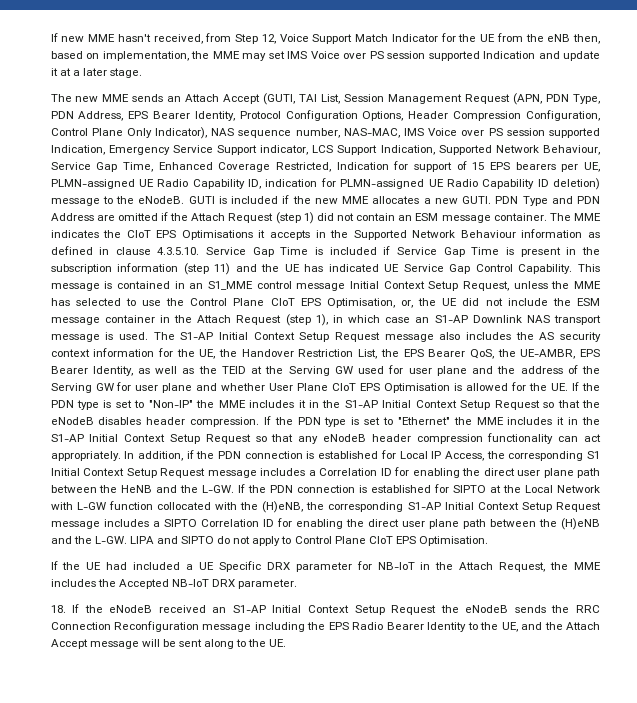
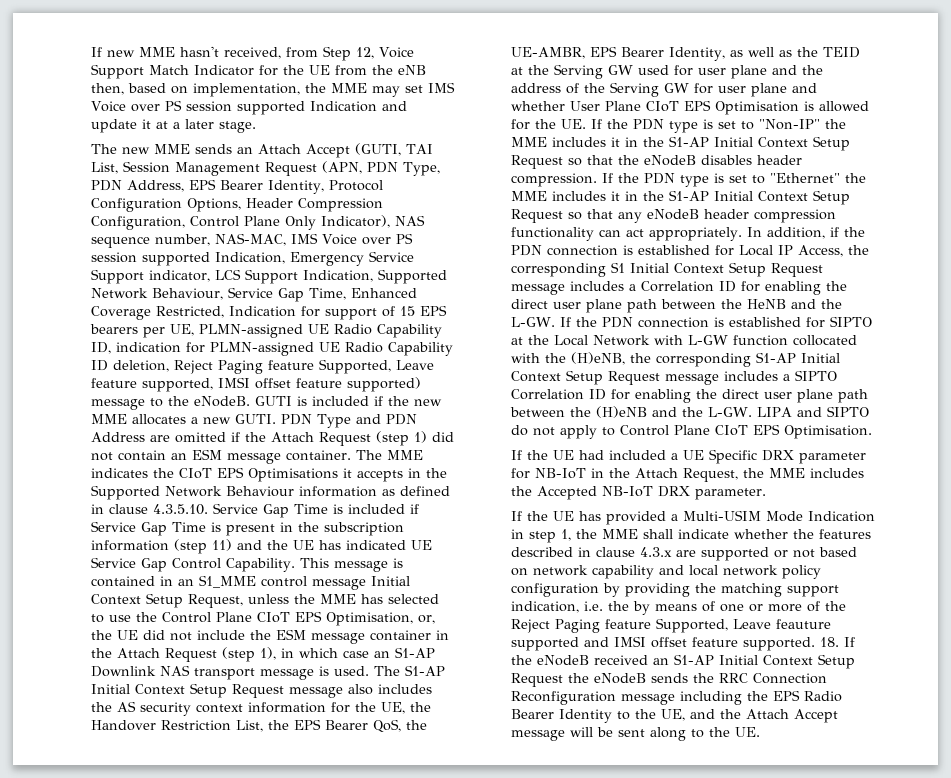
- The new MME sends an Attach Accept (GUTI, TAI List, Session Management Request (APN, PDN Type, PDN Address, EPS Bearer Identity, Protocol Configuration Options, Header Compression Configuration, Control Plane Only Indicator), NAS sequence number, NAS-MAC, IMS Voice over PS session supported Indication, Emergency Service Support indicator, LCS Support Indication, Supported Network Behaviour, Service Gap Time, Enhanced Coverage Restricted, Indication for support of 15 EPS bearers per UE, PLMN-assigned UE Radio Capability ID, indication for PLMN-assigned UE Radio Capability ID deletion) message to the eNodeB.
+ The new MME sends an Attach Accept (GUTI, TAI List, Session Management Request (APN, PDN Type, PDN Address, EPS Bearer Identity, Protocol Configuration Options, Header Compression Configuration, Control Plane Only Indicator), NAS sequence number, NAS-MAC, IMS Voice over PS session supported Indication, Emergency Service Support indicator, LCS Support Indication, Supported Network Behaviour, Service Gap Time, Enhanced Coverage Restricted, Indication for support of 15 EPS bearers per UE, PLMN-assigned UE Radio Capability ID, indication for PLMN-assigned UE Radio Capability ID deletion, Reject Paging feature Supported, Leave feature supported, IMSI offset feature supported) message to the eNodeB.
+ If the UE has provided a Multi-USIM Mode Indication in step 1, the MME shall indicate whether the features described in clause 4.3.x are supported or not based on network capability and local network policy configuration by providing the matching support indication, i.e. the by means of one or more of the Reject Paging feature Supported, Leave feauture supported and IMSI offset feature supported.

